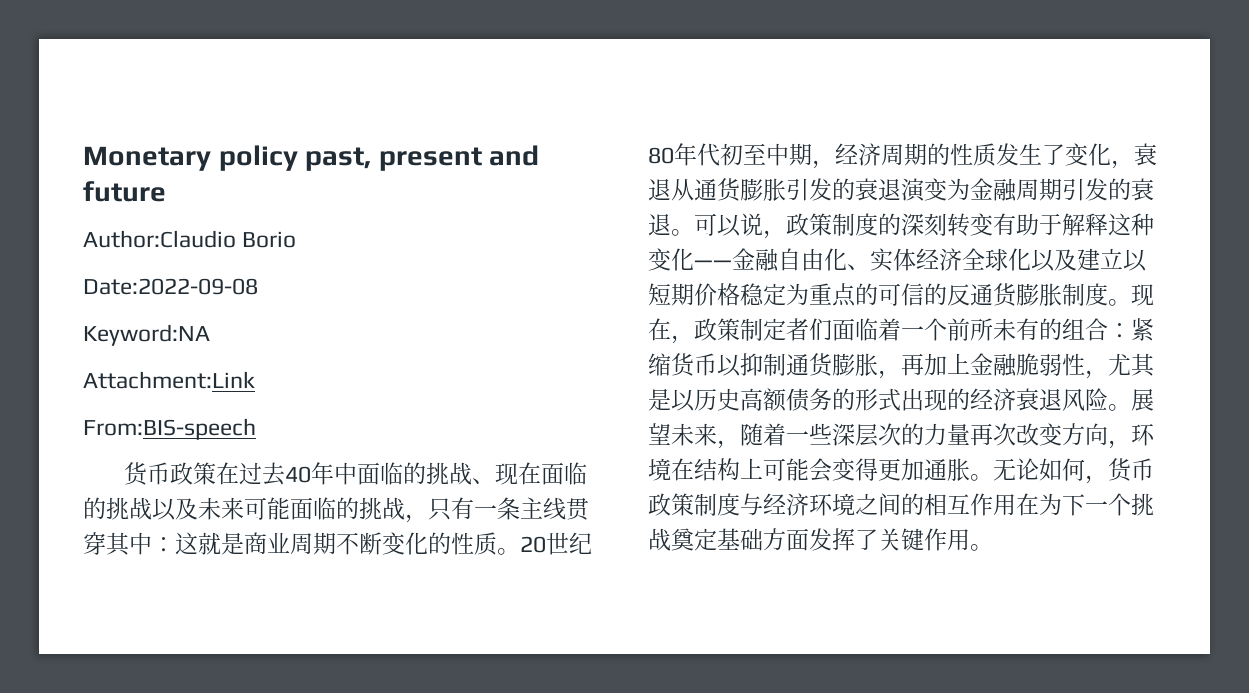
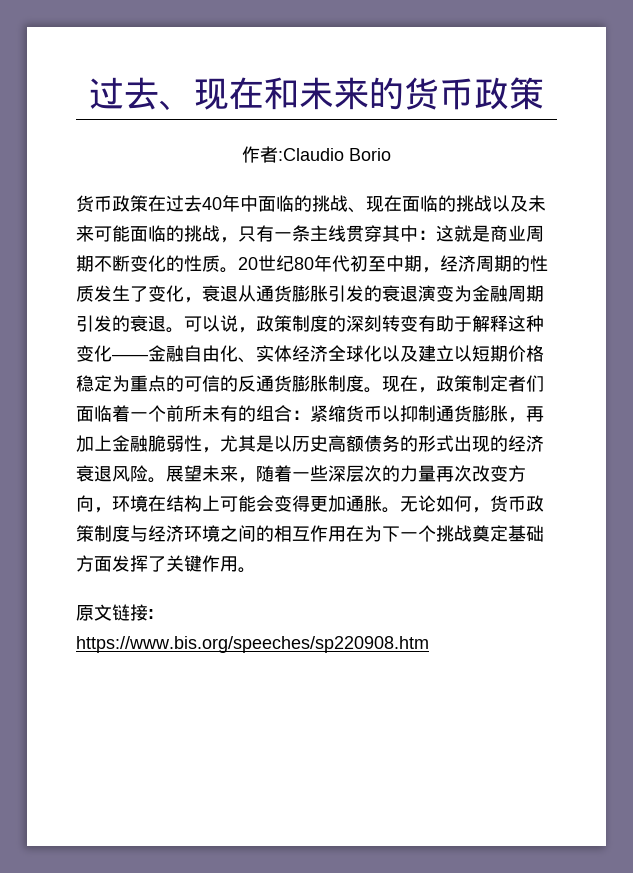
- Monetary policy past, present and future
- Author:Claudio Borio
- Date:2022-09-08
- Keyword:NA
- Attachment:Link
- From:BIS-speech
+ 过去、现在和未来的货币政策
+ 作者:Claudio Borio
+ 原文链接:
+ https://www.bis.org/speeches/sp220908.htm

